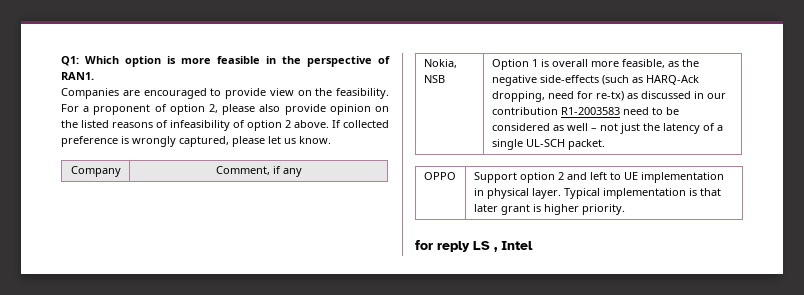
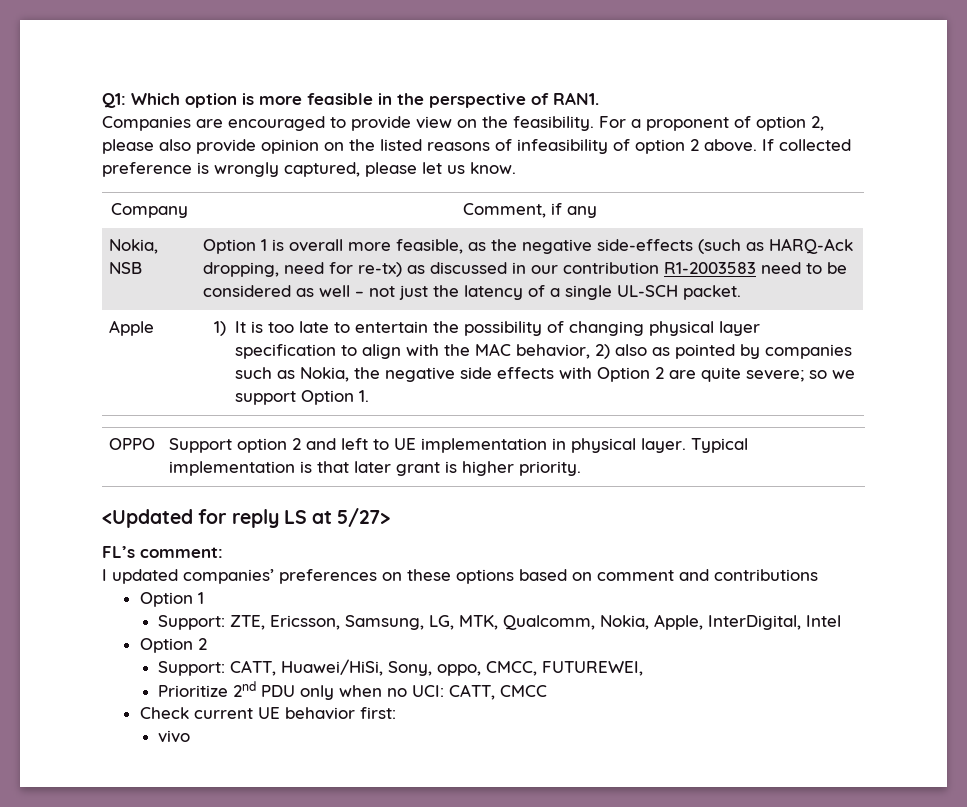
+ Apple | 1) It is too late to entertain the possibility of changing physical layer specification to align with the MAC behavior, 2) also as pointed by companies such as Nokia, the negative side effects with Option 2 are quite severe; so we support Option 1.
- for reply LS , Intel
+ <Updated for reply LS at 5/27>
+ FL’s comment:
+ I updated companies’ preferences on these options based on comment and contributions
+ Option 1
+ Support: ZTE, Ericsson, Samsung, LG, MTK, Qualcomm, Nokia, Apple, InterDigital, Intel
+ Option 2
+ Support: CATT, Huawei/HiSi, Sony, oppo, CMCC, FUTUREWEI,
+ Prioritize 2nd PDU only when no UCI: CATT, CMCC
+ Check current UE behavior first:
+ vivo

